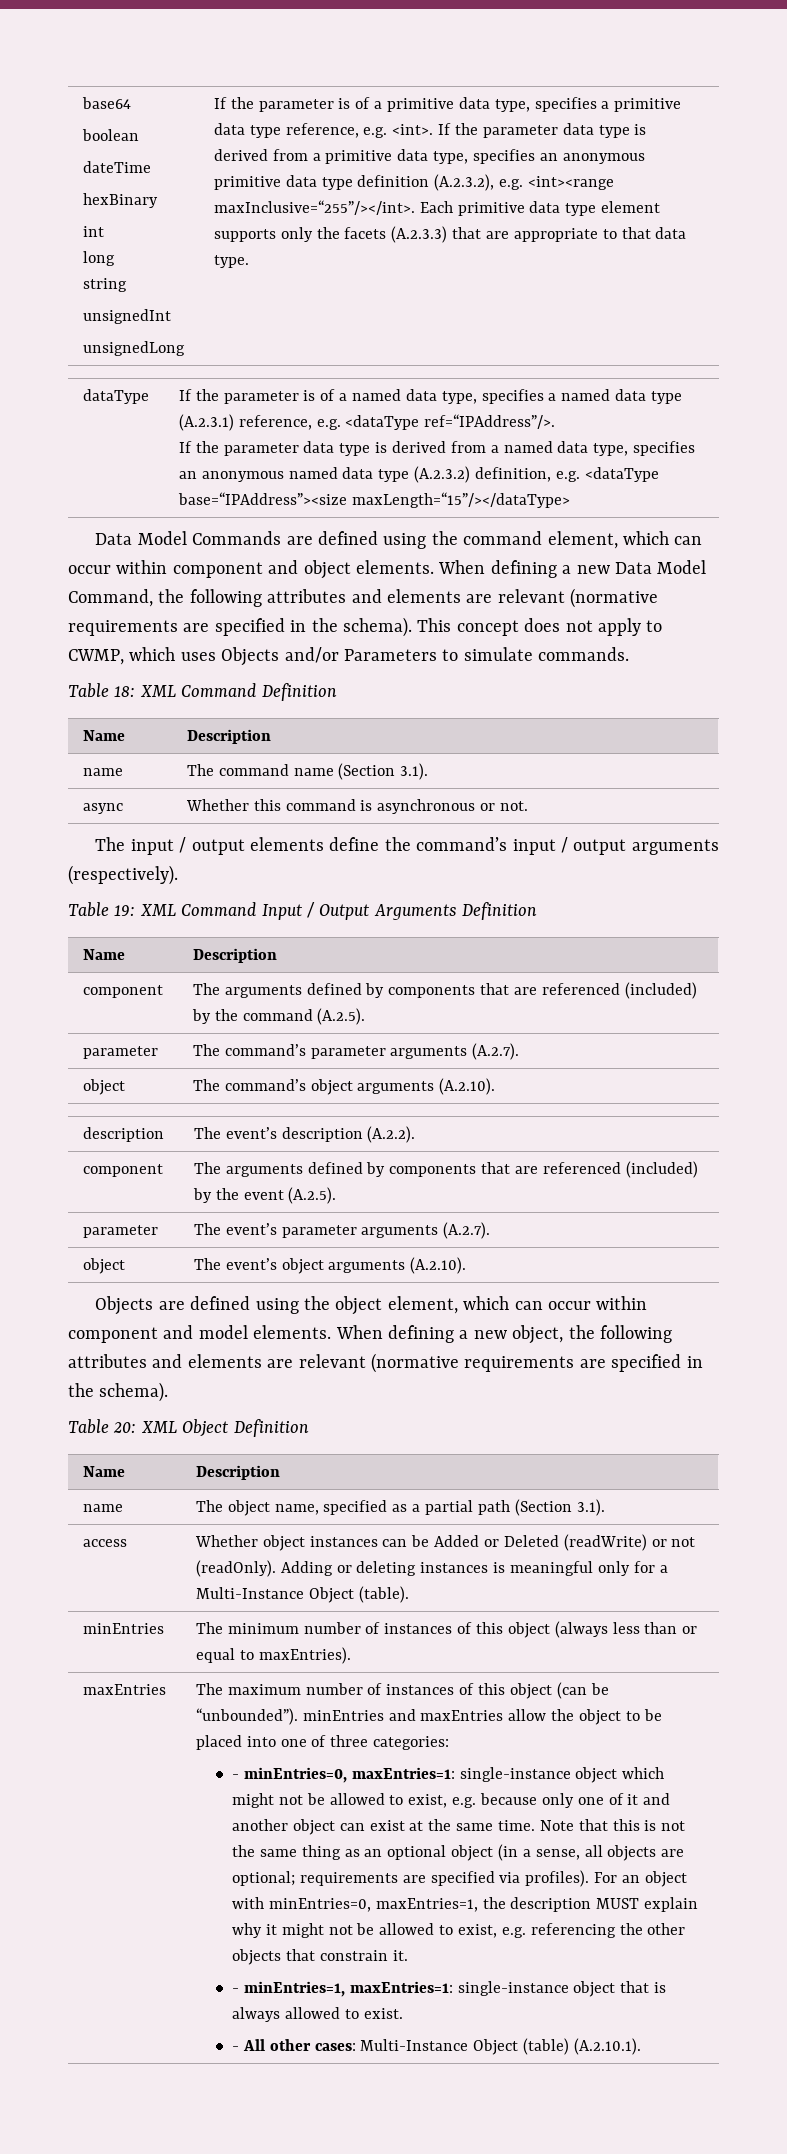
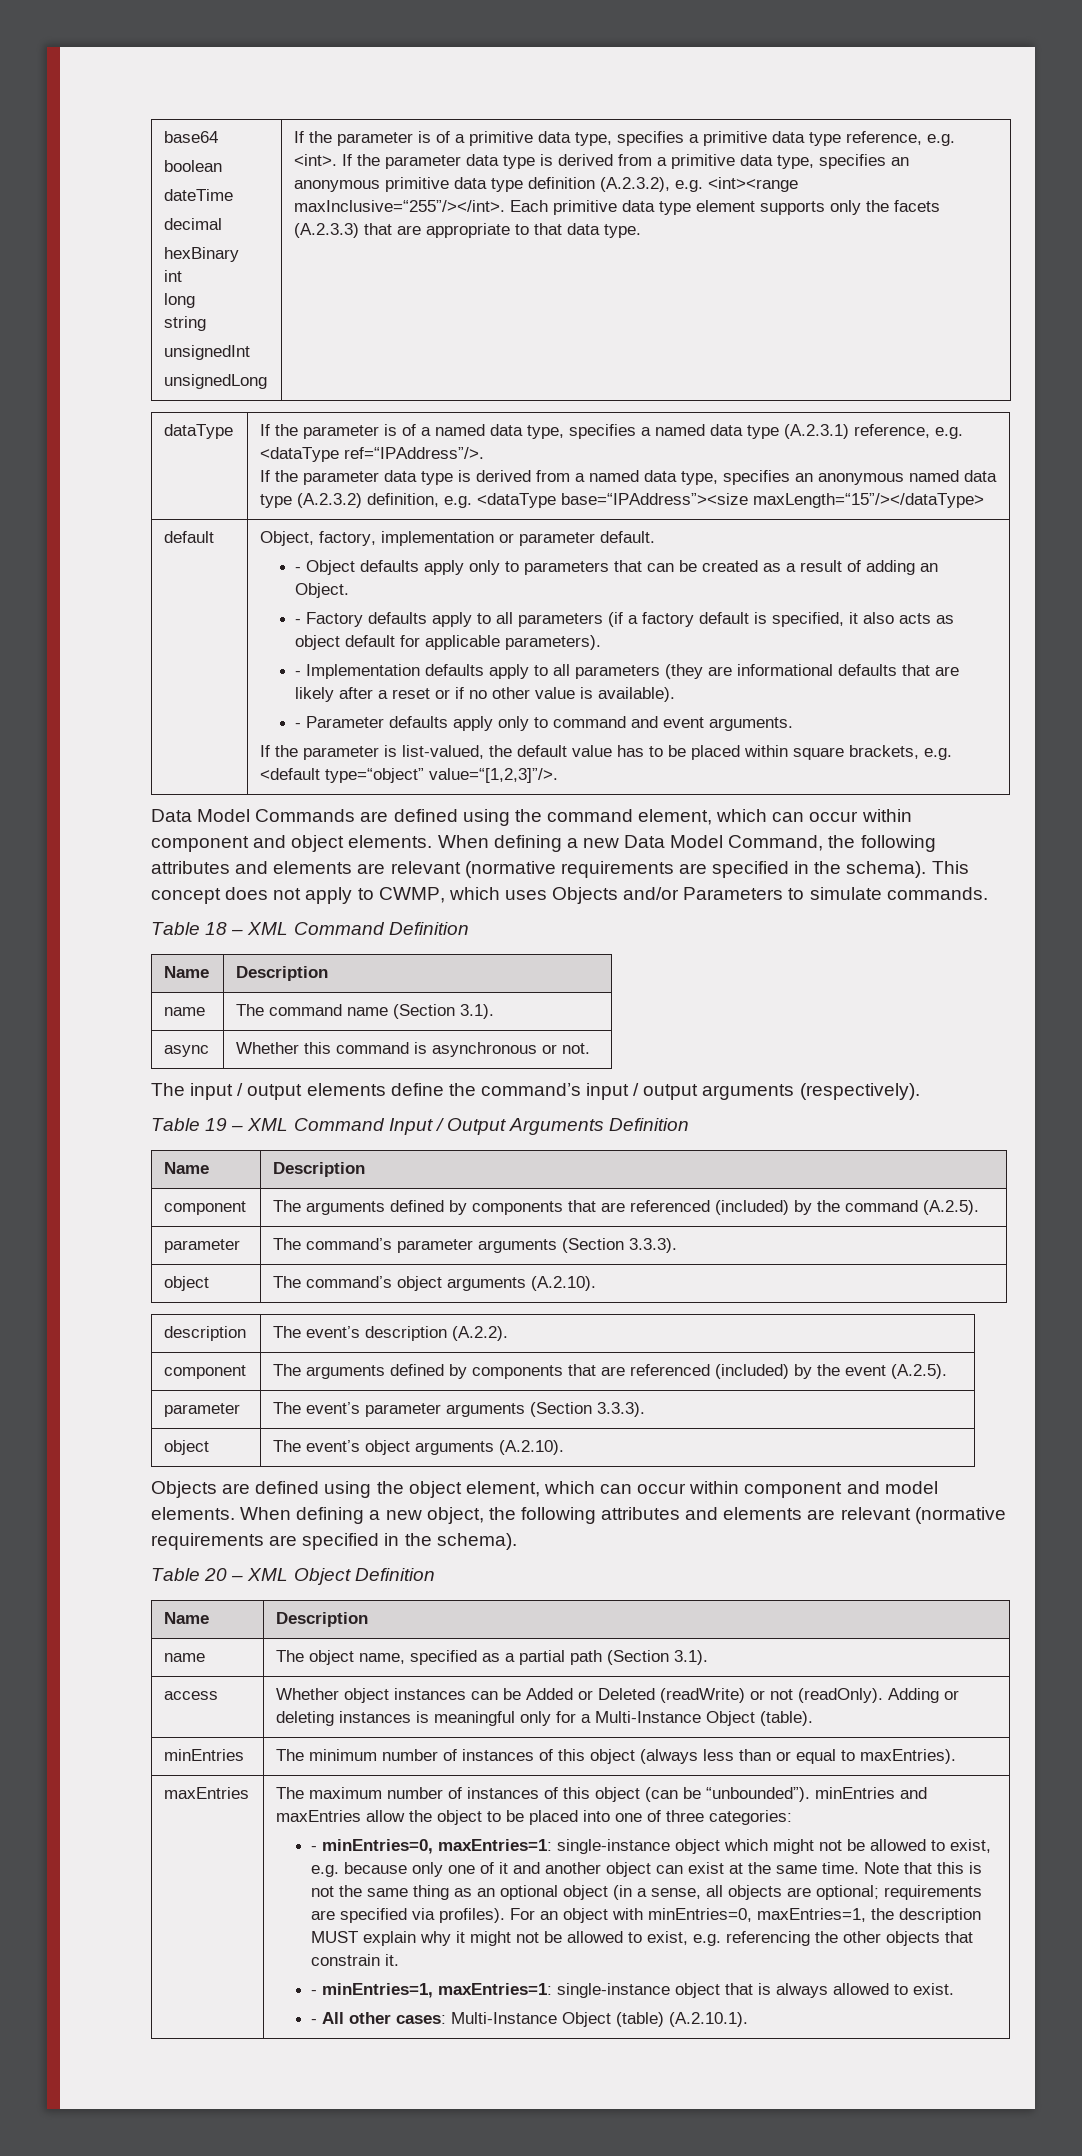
+ decimal
+ default | Object, factory, implementation or parameter default.
+ - Object defaults apply only to parameters that can be created as a result of adding an Object.
+ - Factory defaults apply to all parameters (if a factory default is specified, it also acts as object default for applicable parameters).
+ - Implementation defaults apply to all parameters (they are informational defaults that are likely after a reset or if no other value is available).
+ - Parameter defaults apply only to command and event arguments.
+ If the parameter is list-valued, the default value has to be placed within square brackets, e.g. <default type=“object” value=“[1,2,3]”/>.
- Table 18: XML Command Definition
+ Table 18 – XML Command Definition
- Table 19: XML Command Input / Output Arguments Definition
+ Table 19 – XML Command Input / Output Arguments Definition
- parameter | The command’s parameter arguments (A.2.7).
+ parameter | The command’s parameter arguments (Section 3.3.3).
- parameter | The event’s parameter arguments (A.2.7).
+ parameter | The event’s parameter arguments (Section 3.3.3).
- Table 20: XML Object Definition
+ Table 20 – XML Object Definition

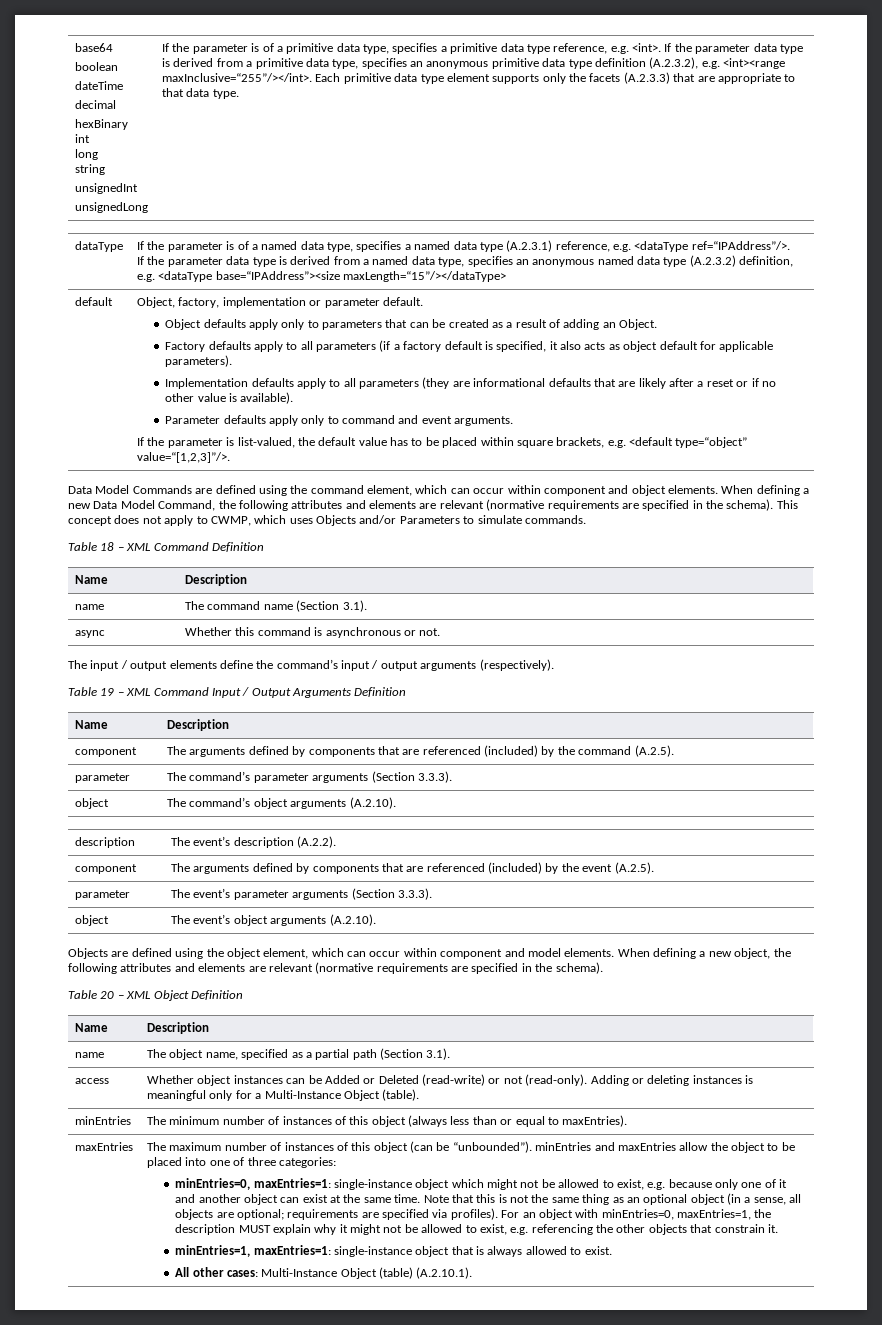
- - Object defaults apply only to parameters that can be created as a result of adding an Object.
+ Object defaults apply only to parameters that can be created as a result of adding an Object.
- - Factory defaults apply to all parameters (if a factory default is specified, it also acts as object default for applicable parameters).
+ Factory defaults apply to all parameters (if a factory default is specified, it also acts as object default for applicable parameters).
- - Implementation defaults apply to all parameters (they are informational defaults that are likely after a reset or if no other value is available).
+ Implementation defaults apply to all parameters (they are informational defaults that are likely after a reset or if no other value is available).
- - Parameter defaults apply only to command and event arguments.
+ Parameter defaults apply only to command and event arguments.
- access | Whether object instances can be Added or Deleted (readWrite) or not (readOnly). Adding or deleting instances is meaningful only for a Multi-Instance Object (table).
+ access | Whether object instances can be Added or Deleted (read-write) or not (read-only). Adding or deleting instances is meaningful only for a Multi-Instance Object (table).
- - minEntries=0, maxEntries=1: single-instance object which might not be allowed to exist, e.g. because only one of it and another object can exist at the same time.
+ minEntries=0, maxEntries=1: single-instance object which might not be allowed to exist, e.g. because only one of it and another object can exist at the same time.
- - minEntries=1, maxEntries=1: single-instance object that is always allowed to exist.
+ minEntries=1, maxEntries=1: single-instance object that is always allowed to exist.
- - All other cases: Multi-Instance Object (table) (A.2.10.1).
+ All other cases: Multi-Instance Object (table) (A.2.10.1).

